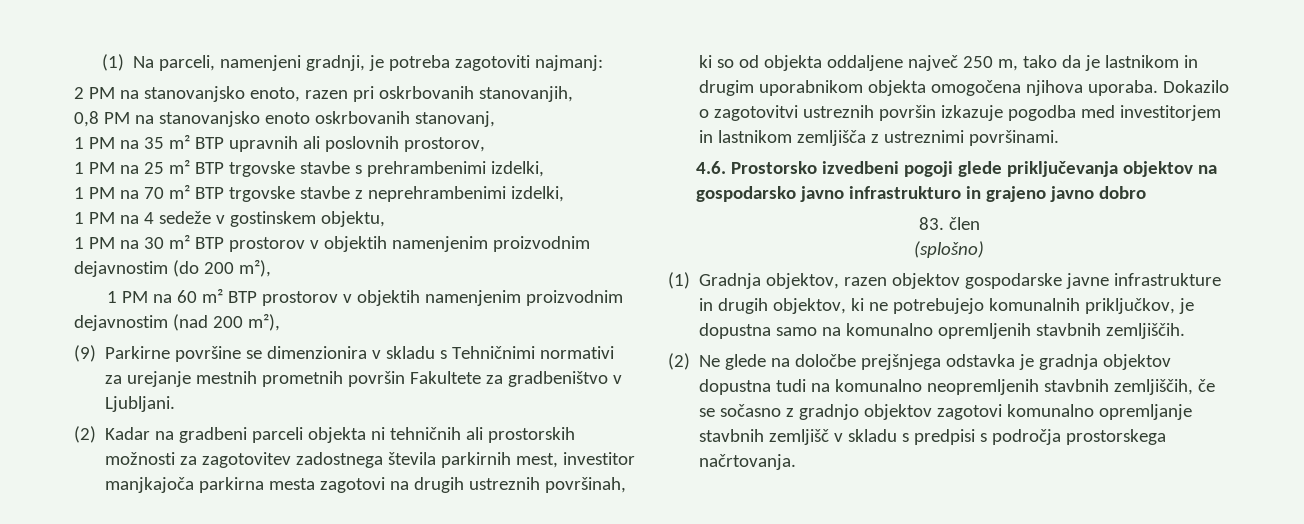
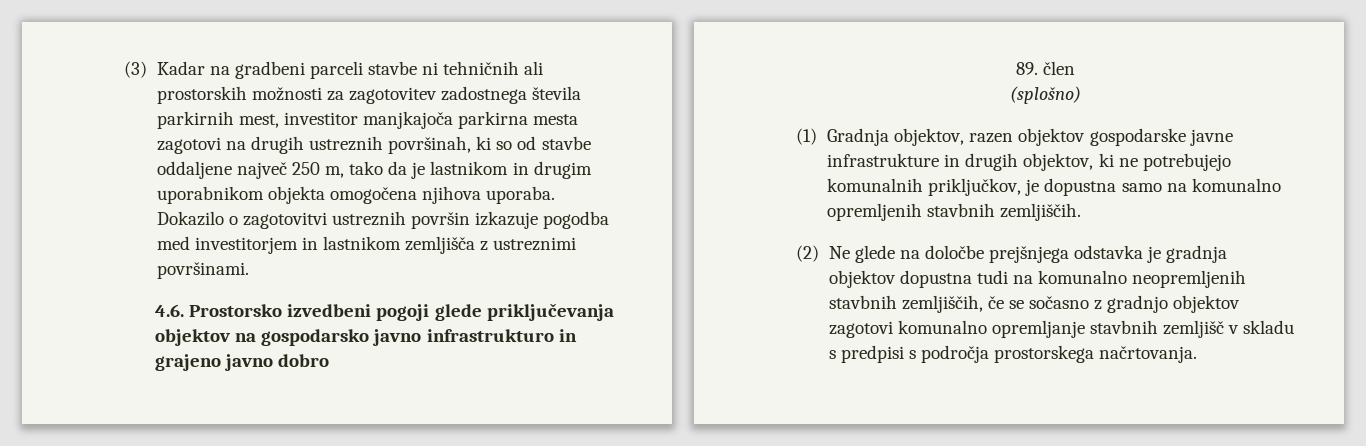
- (1) Na parceli, namenjeni gradnji, je potreba zagotoviti najmanj:
- 2 PM na stanovanjsko enoto, razen pri oskrbovanih stanovanjih,
- 0,8 PM na stanovanjsko enoto oskrbovanih stanovanj,
- 1 PM na 35 m² BTP upravnih ali poslovnih prostorov,
- 1 PM na 25 m² BTP trgovske stavbe s prehrambenimi izdelki,
- 1 PM na 70 m² BTP trgovske stavbe z neprehrambenimi izdelki,
- 1 PM na 4 sedeže v gostinskem objektu,
- 1 PM na 30 m² BTP prostorov v objektih namenjenim proizvodnim dejavnostim (do 200 m²),
- 1 PM na 60 m² BTP prostorov v objektih namenjenim proizvodnim dejavnostim (nad 200 m²),
- (9) Parkirne površine se dimenzionira v skladu s Tehničnimi normativi za urejanje mestnih prometnih površin Fakultete za gradbeništvo v Ljubljani.
- (2) Kadar na gradbeni parceli objekta ni tehničnih ali prostorskih možnosti za zagotovitev zadostnega števila parkirnih mest, investitor manjkajoča parkirna mesta zagotovi na drugih ustreznih površinah, ki so od objekta oddaljene največ 250 m, tako da je lastnikom in drugim uporabnikom objekta omogočena njihova uporaba.
+ (3) Kadar na gradbeni parceli stavbe ni tehničnih ali prostorskih možnosti za zagotovitev zadostnega števila parkirnih mest, investitor manjkajoča parkirna mesta zagotovi na drugih ustreznih površinah, ki so od stavbe oddaljene največ 250 m, tako da je lastnikom in drugim uporabnikom objekta omogočena njihova uporaba.
- 83. člen
+ 89. člen

